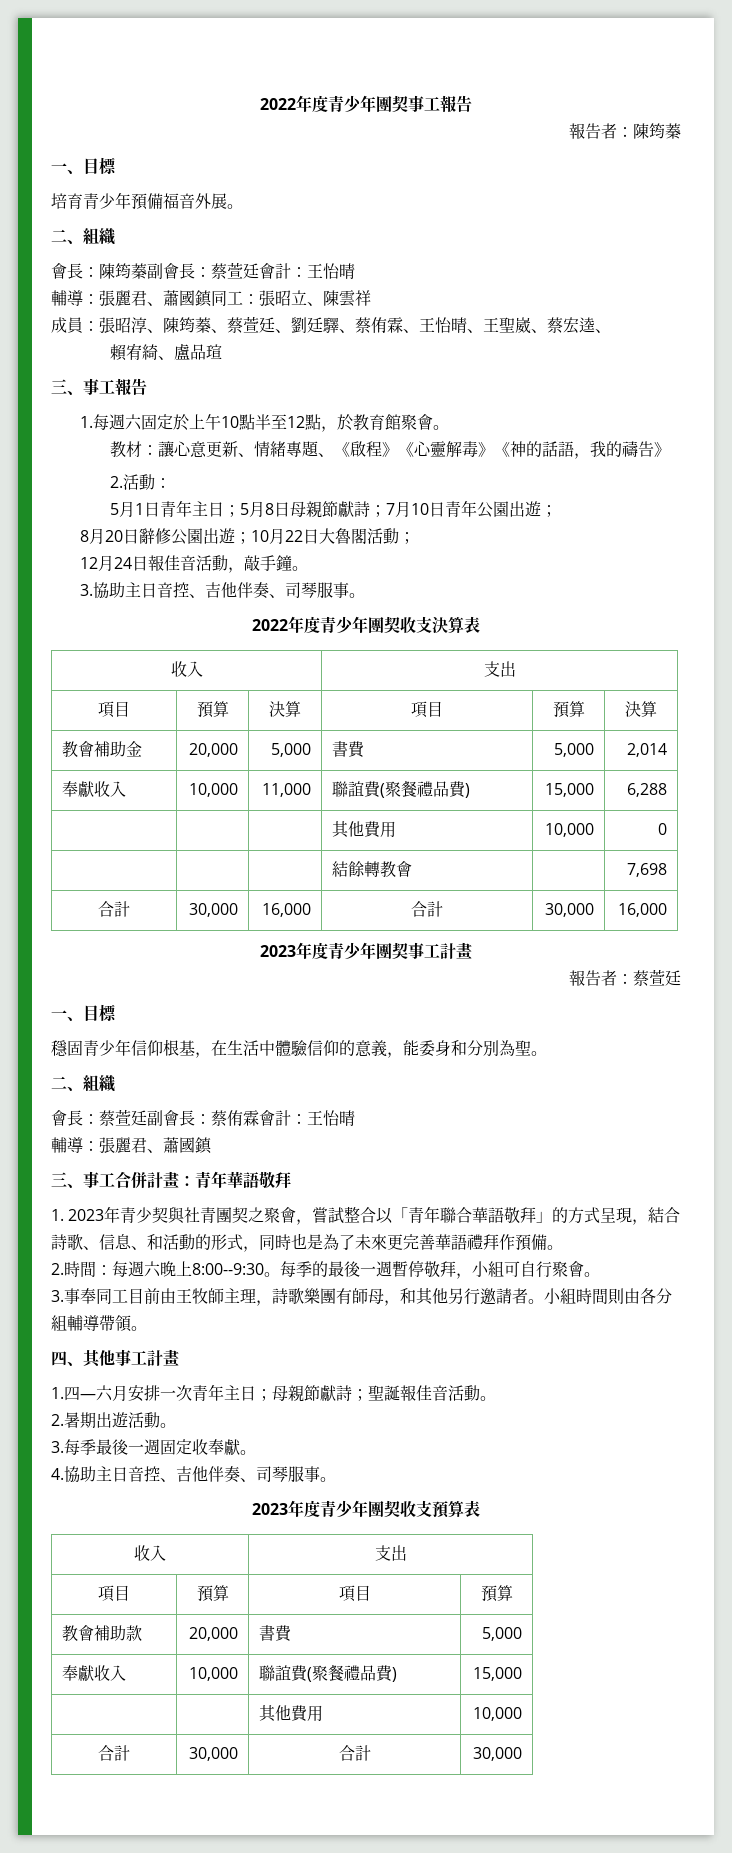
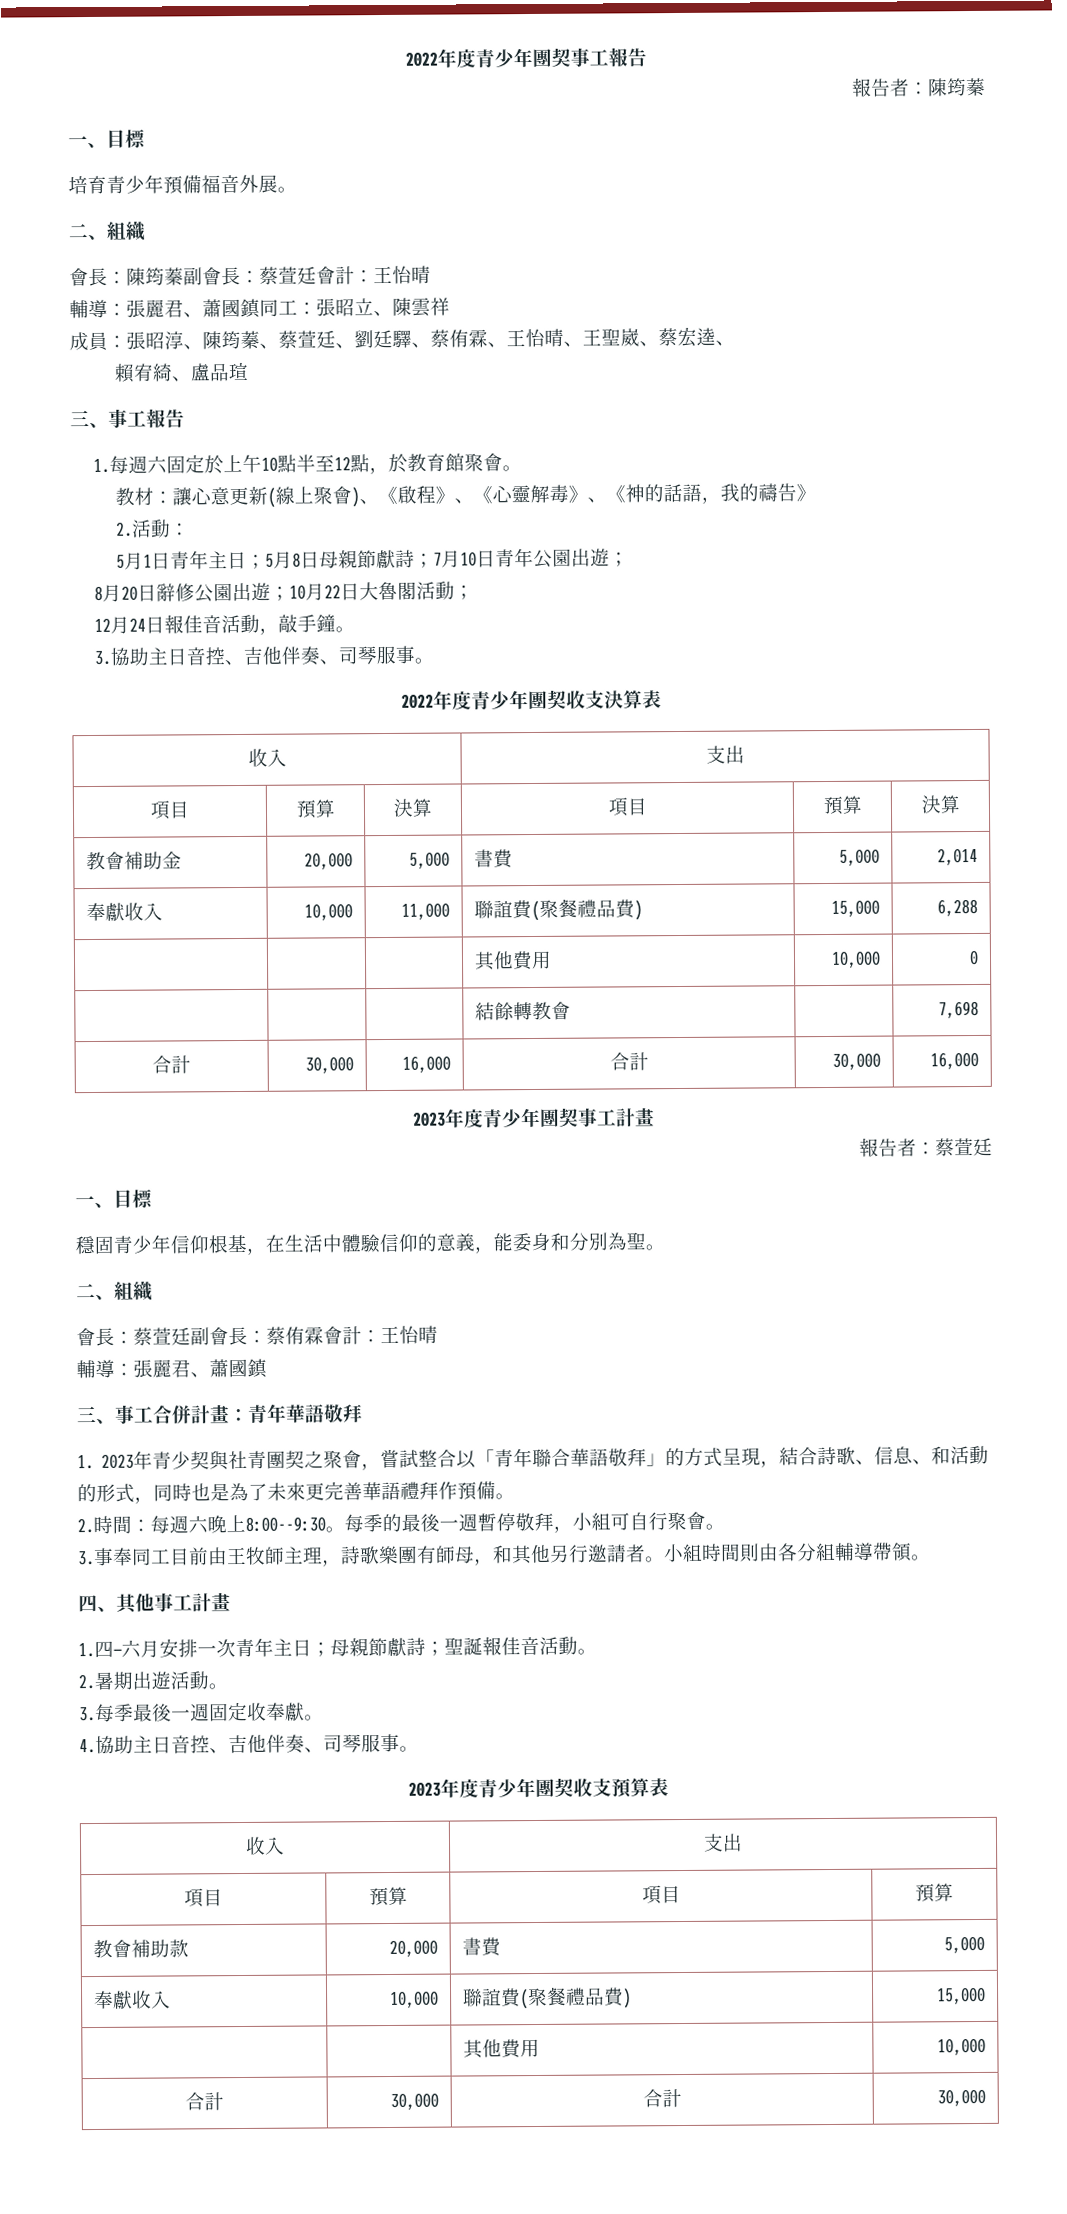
- 教材：讓心意更新、情緒專題、《啟程》《心靈解毒》《神的話語，我的禱告》
+ 教材：讓心意更新(線上聚會)、《啟程》、《心靈解毒》、《神的話語，我的禱告》

